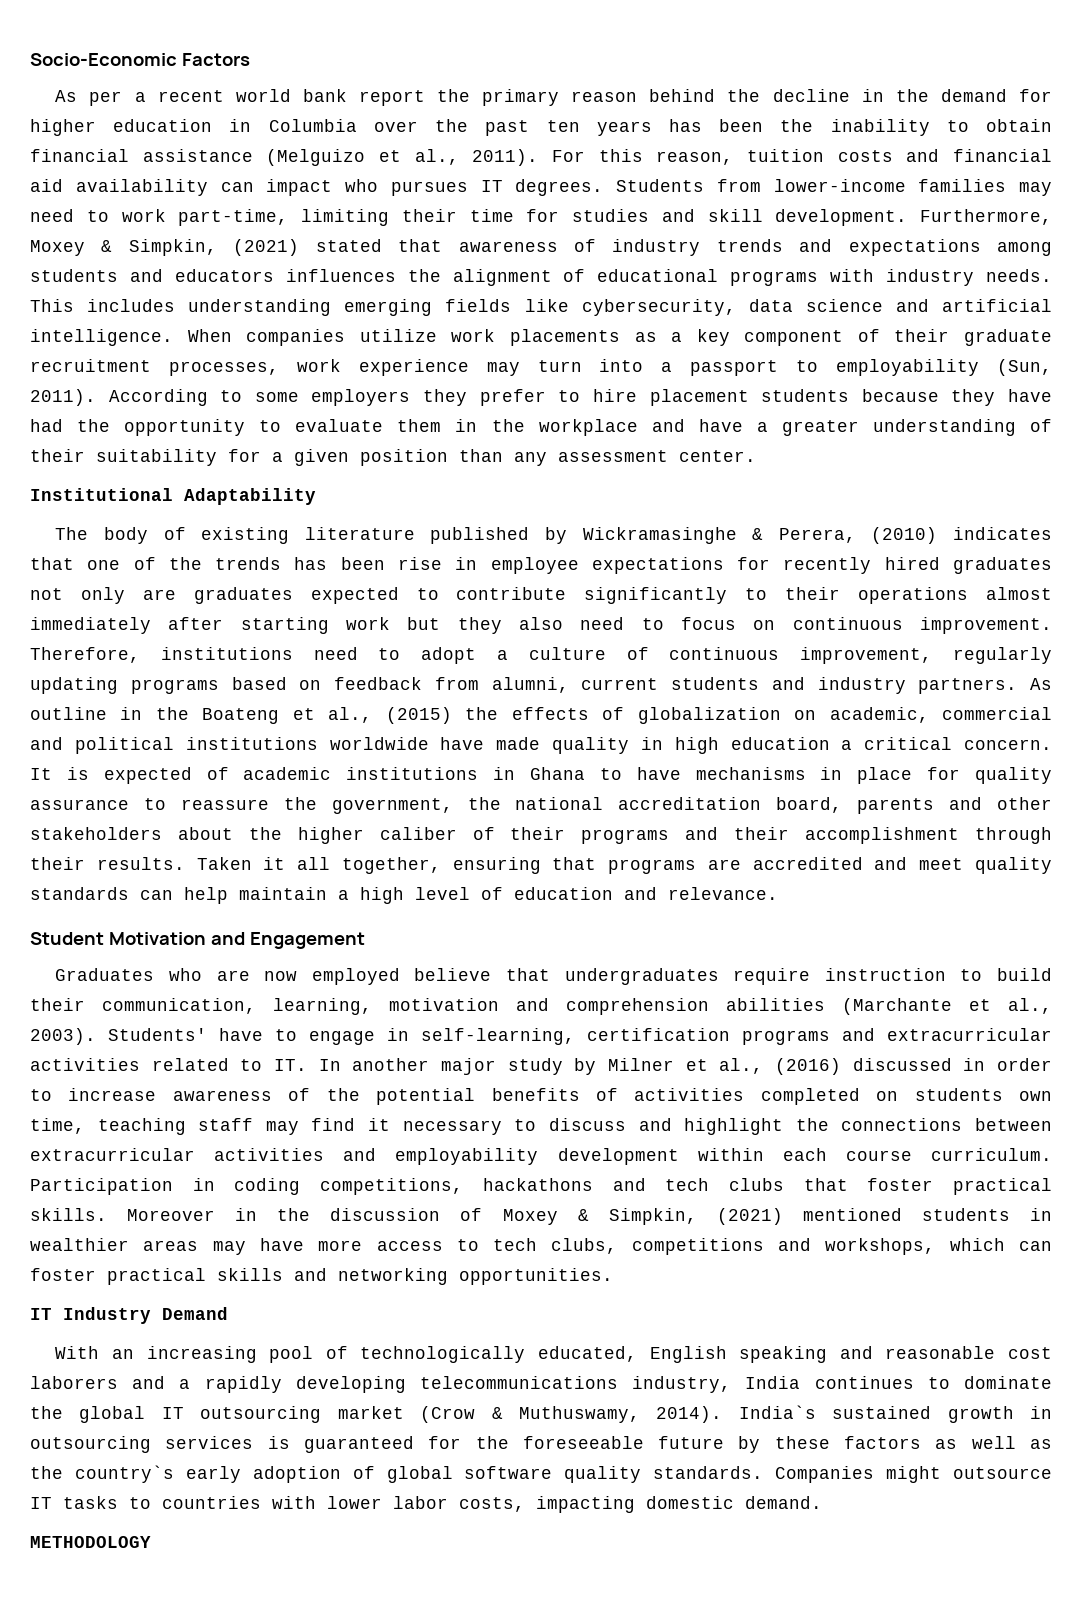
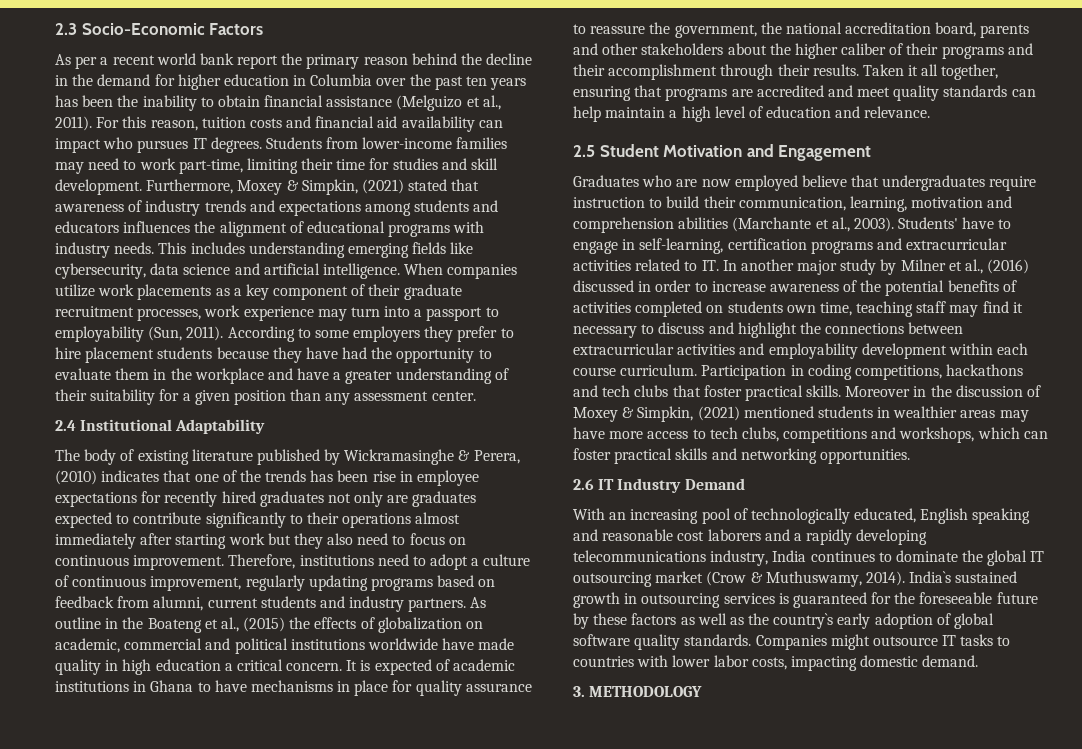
- Socio-Economic Factors
+ 2.3 Socio-Economic Factors
- Institutional Adaptability
+ 2.4 Institutional Adaptability
- Student Motivation and Engagement
+ 2.5 Student Motivation and Engagement
- IT Industry Demand
+ 2.6 IT Industry Demand
- METHODOLOGY
+ 3. METHODOLOGY

